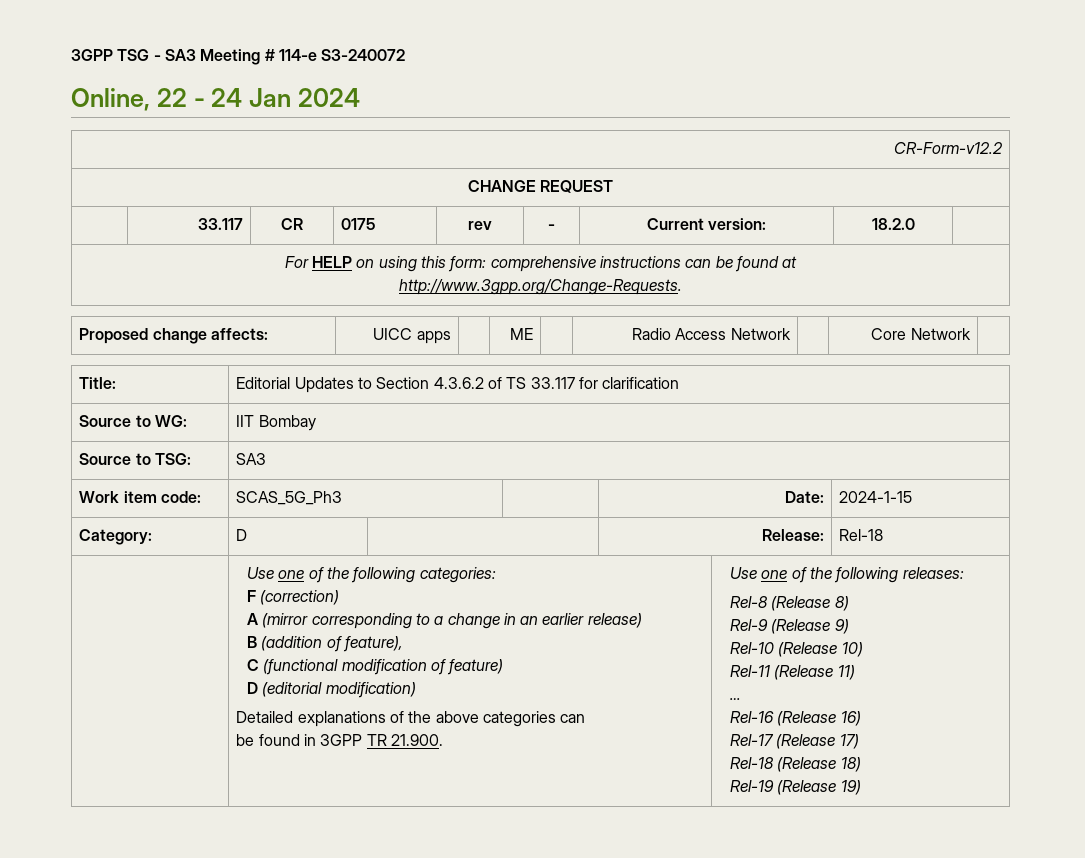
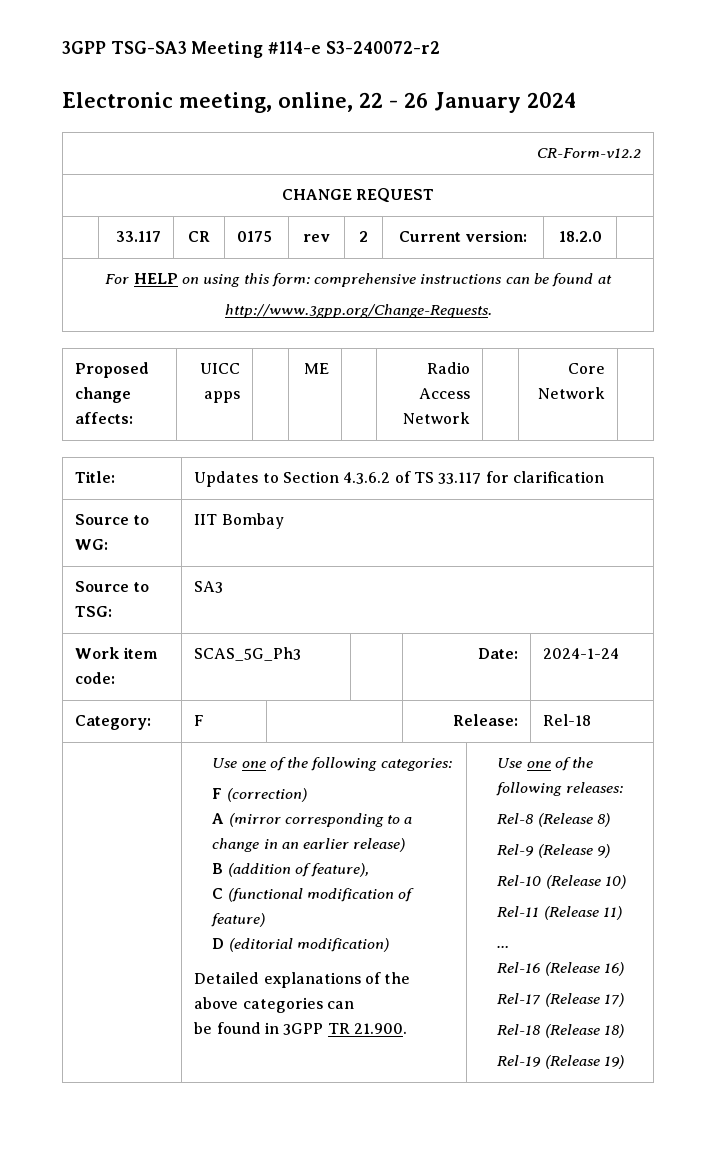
- 3GPP TSG - SA3 Meeting # 114-e S3-240072
- Online, 22 - 24 Jan 2024
+ 3GPP TSG-SA3 Meeting #114-e S3-240072-r2
+ Electronic meeting, online, 22 - 26 January 2024
- | 33.117 | CR | 0175 | rev | - | Current version: | 18.2.0 |
+ | 33.117 | CR | 0175 | rev | 2 | Current version: | 18.2.0 |
- Title: | Editorial Updates to Section 4.3.6.2 of TS 33.117 for clarification
+ Title: | Updates to Section 4.3.6.2 of TS 33.117 for clarification
- Work item code: | SCAS_5G_Ph3 | | Date: | 2024-1-15
+ Work item code: | SCAS_5G_Ph3 | | Date: | 2024-1-24
- Category: | D | | Release: | Rel-18
+ Category: | F | | Release: | Rel-18

